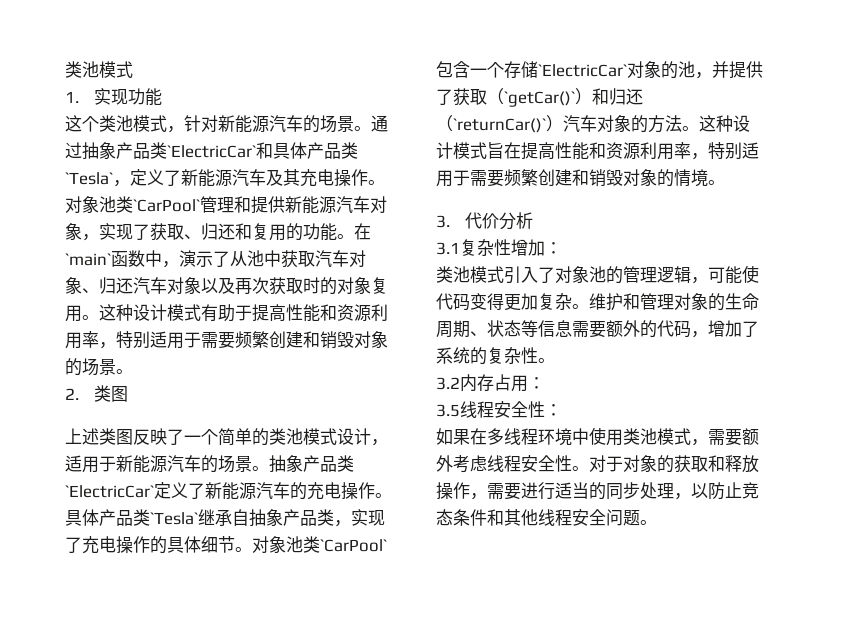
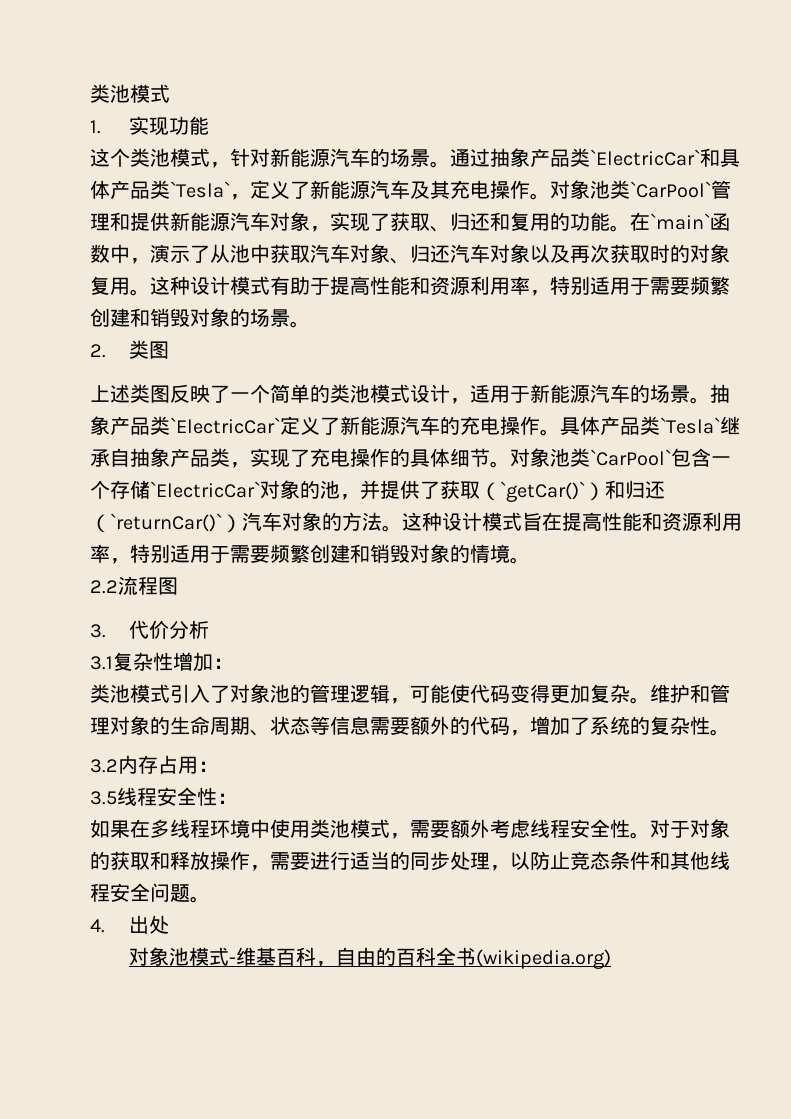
+ 2.2流程图
+ 4.出处
+ 对象池模式-维基百科，自由的百科全书(wikipedia.org)

